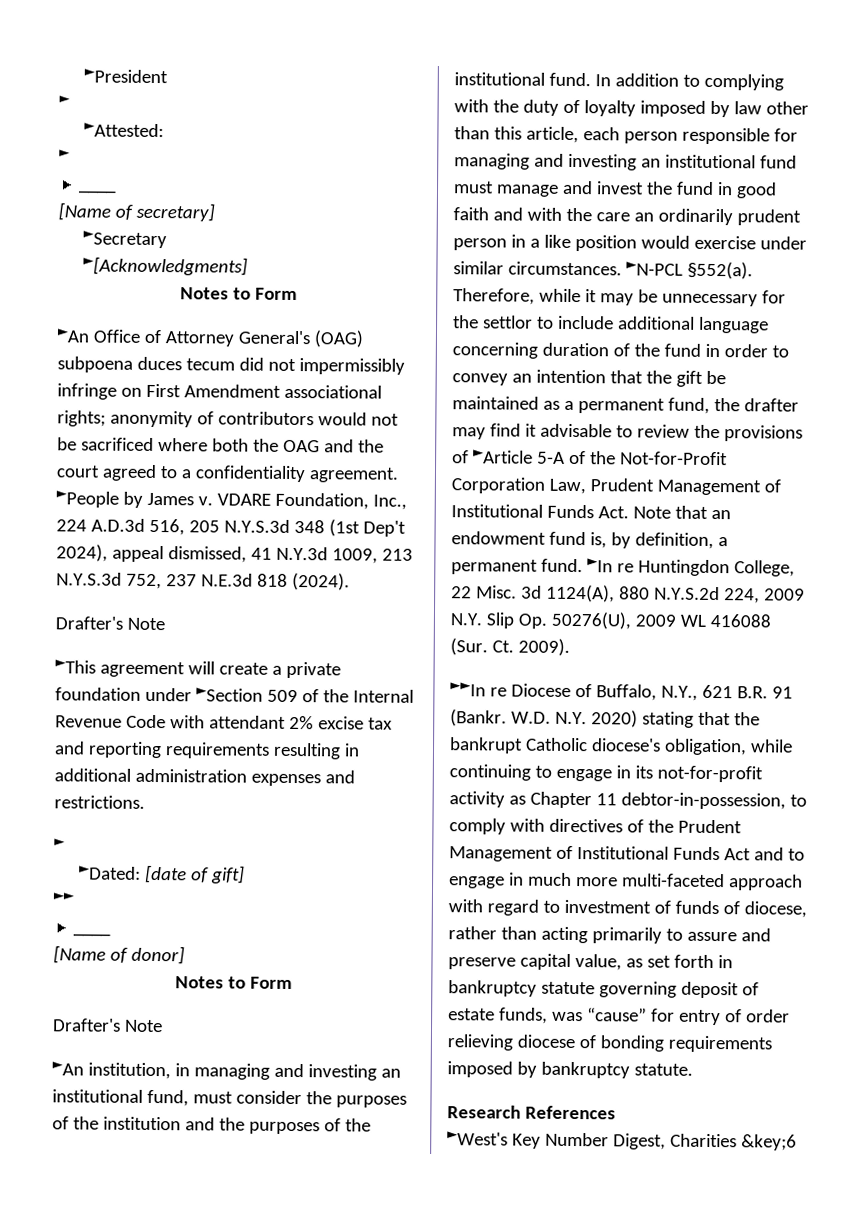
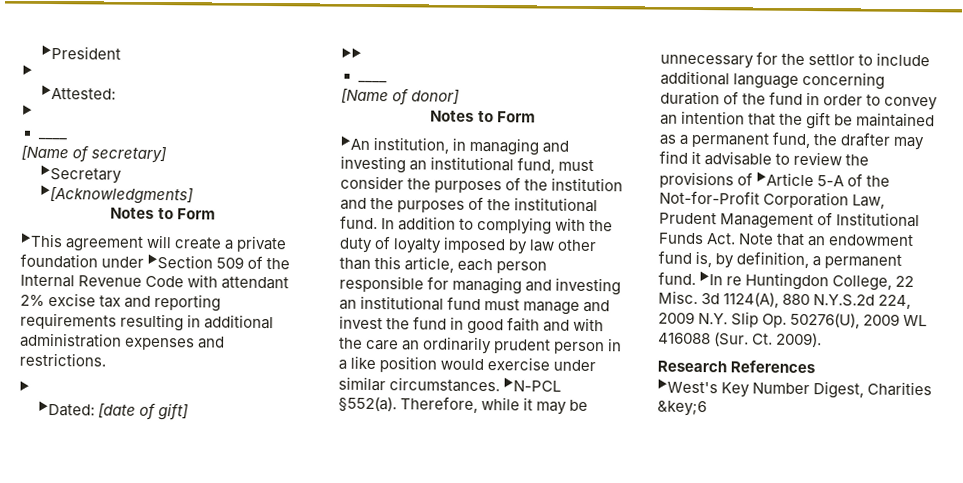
- ►An Office of Attorney General's (OAG) subpoena duces tecum did not impermissibly infringe on First Amendment associational rights; anonymity of contributors would not be sacrificed where both the OAG and the court agreed to a confidentiality agreement. ►People by James v. VDARE Foundation, Inc., 224 A.D.3d 516, 205 N.Y.S.3d 348 (1st Dep't 2024), appeal dismissed, 41 N.Y.3d 1009, 213 N.Y.S.3d 752, 237 N.E.3d 818 (2024).
- Drafter's Note
  [Name of donor]
  Notes to Form
- Drafter's Note
- ►►In re Diocese of Buffalo, N.Y., 621 B.R. 91 (Bankr. W.D. N.Y. 2020) stating that the bankrupt Catholic diocese's obligation, while continuing to engage in its not-for-profit activity as Chapter 11 debtor-in-possession, to comply with directives of the Prudent Management of Institutional Funds Act and to engage in much more multi-faceted approach with regard to investment of funds of diocese, rather than acting primarily to assure and preserve capital value, as set forth in bankruptcy statute governing deposit of estate funds, was “cause” for entry of order relieving diocese of bonding requirements imposed by bankruptcy statute.

